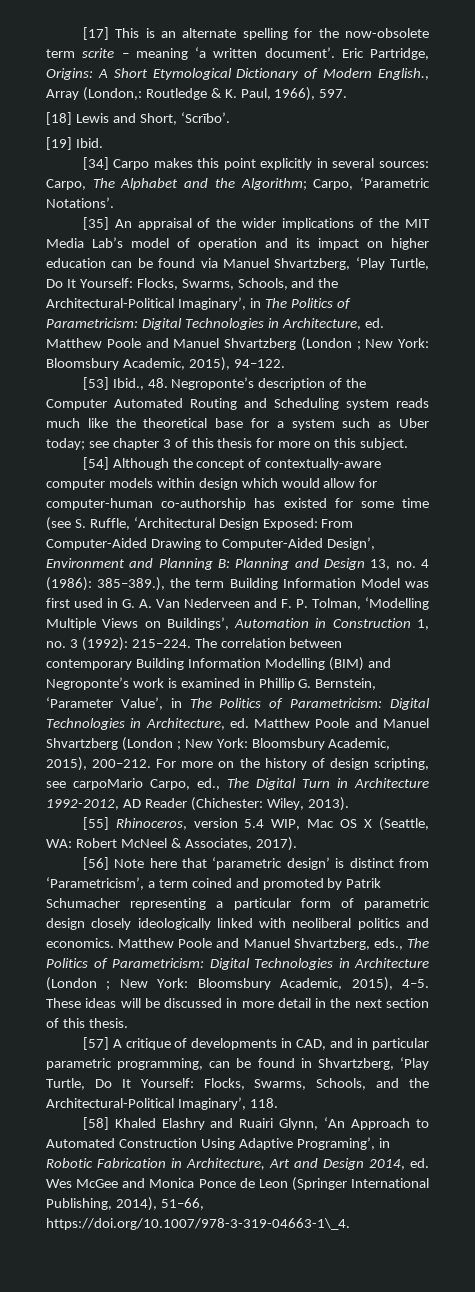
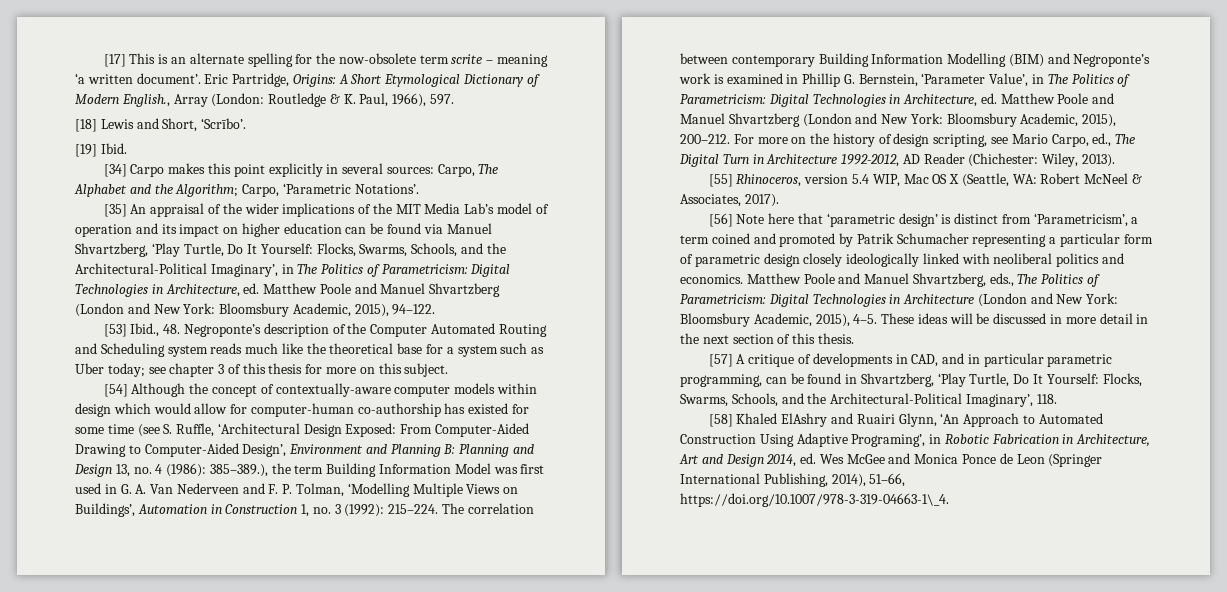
- Eric Partridge, Origins: A Short Etymological Dictionary of Modern English., Array (London,: Routledge & K. Paul, 1966), 597.
+ Eric Partridge, Origins: A Short Etymological Dictionary of Modern English., Array (London: Routledge & K. Paul, 1966), 597.
- Flocks, Swarms, Schools, and the Architectural-Political Imaginary’, in The Politics of Parametricism: Digital Technologies in Architecture, ed. Matthew Poole and Manuel Shvartzberg (London ; New York:
+ Flocks, Swarms, Schools, and the Architectural-Political Imaginary’, in The Politics of Parametricism: Digital Technologies in Architecture, ed. Matthew Poole and Manuel Shvartzberg (London and New York:
- The correlation between contemporary Building Information Modelling (BIM) and Negroponte’s work is examined in Phillip G. Bernstein, ‘Parameter Value’, in The Politics of Parametricism: Digital Technologies in Architecture, ed. Matthew Poole and Manuel Shvartzberg (London ; New York: Bloomsbury Academic, 2015), 200–212.
+ The correlation between contemporary Building Information Modelling (BIM) and Negroponte’s work is examined in Phillip G. Bernstein, ‘Parameter Value’, in The Politics of Parametricism: Digital Technologies in Architecture, ed. Matthew Poole and Manuel Shvartzberg (London and New York: Bloomsbury Academic, 2015), 200–212.
- For more on the history of design scripting, see carpoMario Carpo, ed., The Digital Turn in Architecture 1992-2012, AD Reader (Chichester: Wiley, 2013).
+ For more on the history of design scripting, see Mario Carpo, ed., The Digital Turn in Architecture 1992-2012, AD Reader (Chichester: Wiley, 2013).
- Matthew Poole and Manuel Shvartzberg, eds., The Politics of Parametricism: Digital Technologies in Architecture (London ; New York: Bloomsbury Academic, 2015), 4–5.
+ Matthew Poole and Manuel Shvartzberg, eds., The Politics of Parametricism: Digital Technologies in Architecture (London and New York: Bloomsbury Academic, 2015), 4–5.
- [58] Khaled Elashry and Ruairi Glynn, ‘An Approach to Automated Construction Using Adaptive Programing’, in Robotic Fabrication in Architecture, Art and Design 2014, ed. Wes McGee and Monica Ponce de Leon (Springer International Publishing, 2014), 51–66, https://doi.org/10.1007/978-3-319-04663-1\_4.
+ [58] Khaled ElAshry and Ruairi Glynn, ‘An Approach to Automated Construction Using Adaptive Programing’, in Robotic Fabrication in Architecture, Art and Design 2014, ed. Wes McGee and Monica Ponce de Leon (Springer International Publishing, 2014), 51–66, https://doi.org/10.1007/978-3-319-04663-1\_4.

